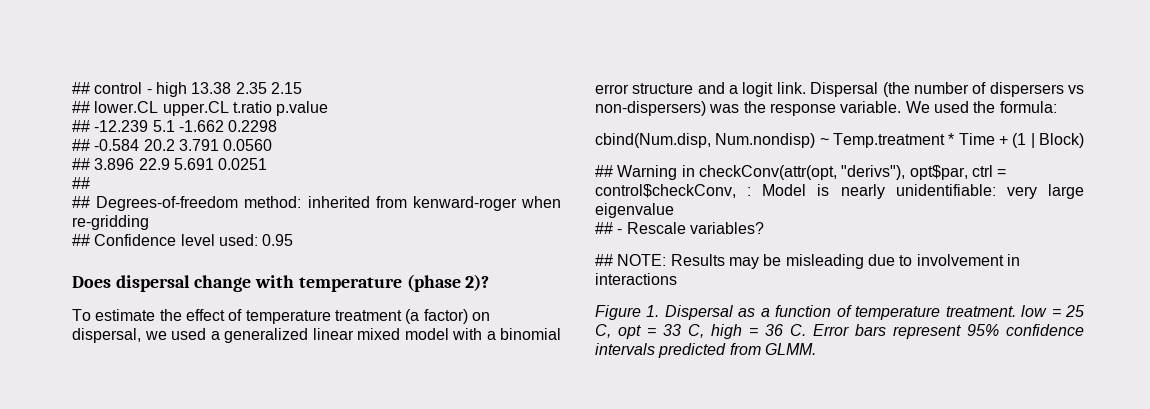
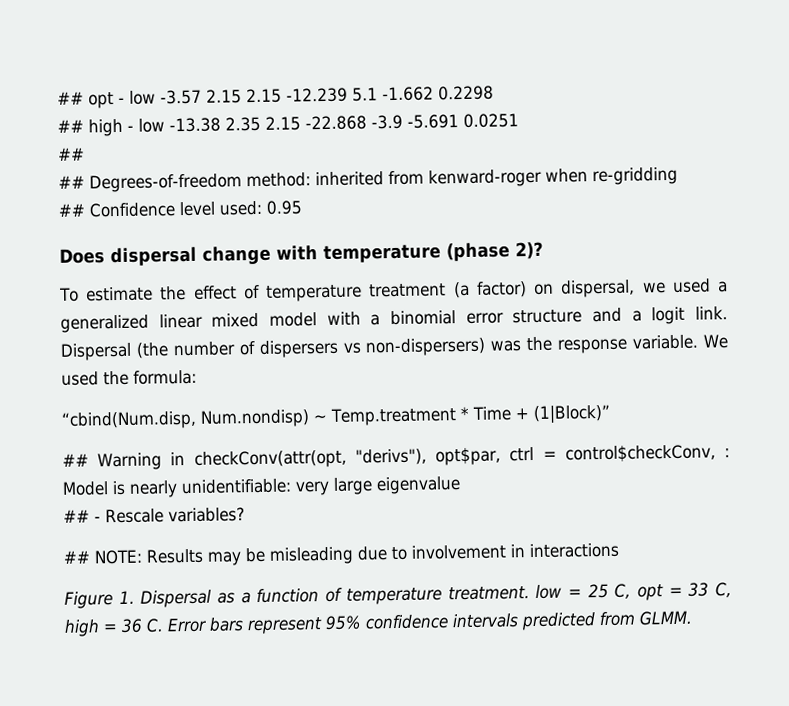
- ## control - high 13.38 2.35 2.15
- ## lower.CL upper.CL t.ratio p.value
- ## -12.239 5.1 -1.662 0.2298
+ ## opt - low -3.57 2.15 2.15 -12.239 5.1 -1.662 0.2298
- ## -0.584 20.2 3.791 0.0560
- ## 3.896 22.9 5.691 0.0251
+ ## high - low -13.38 2.35 2.15 -22.868 -3.9 -5.691 0.0251
- cbind(Num.disp, Num.nondisp) ~ Temp.treatment * Time + (1 | Block)
+ “cbind(Num.disp, Num.nondisp) ~ Temp.treatment * Time + (1|Block)”

